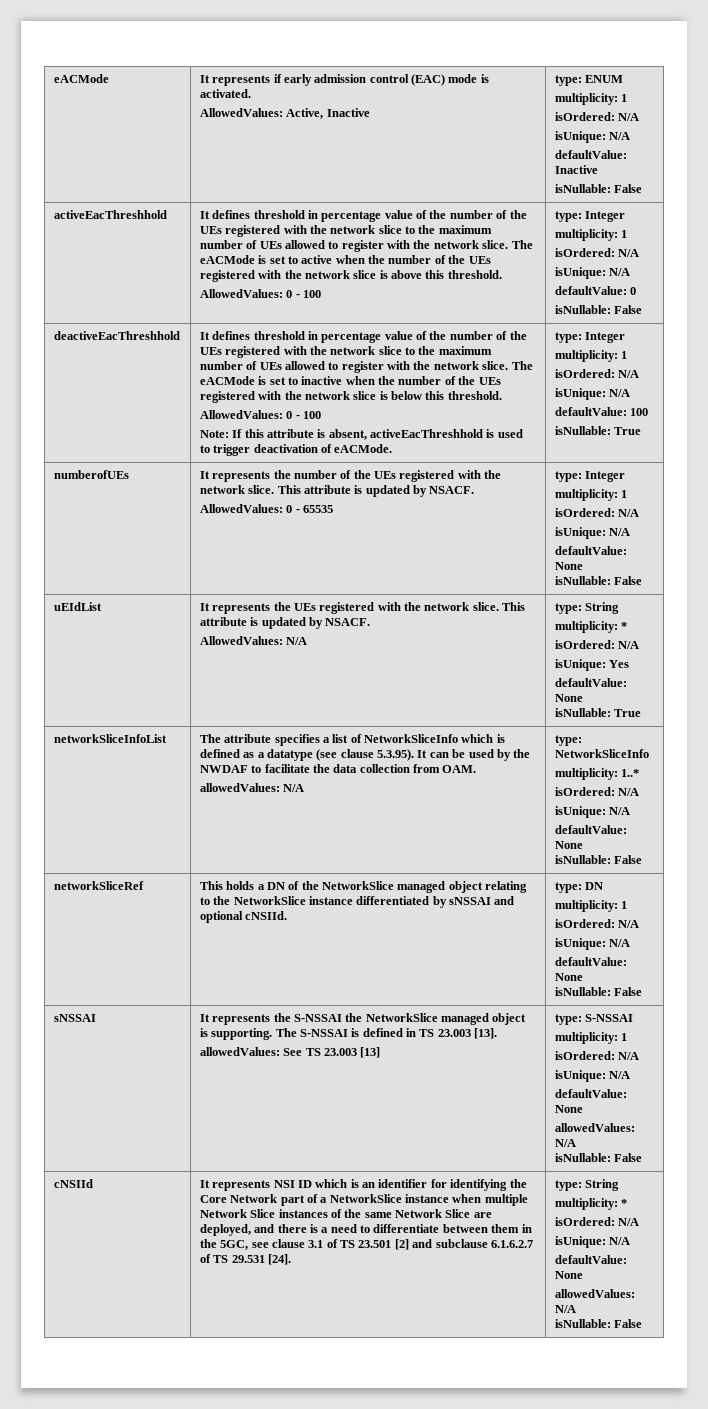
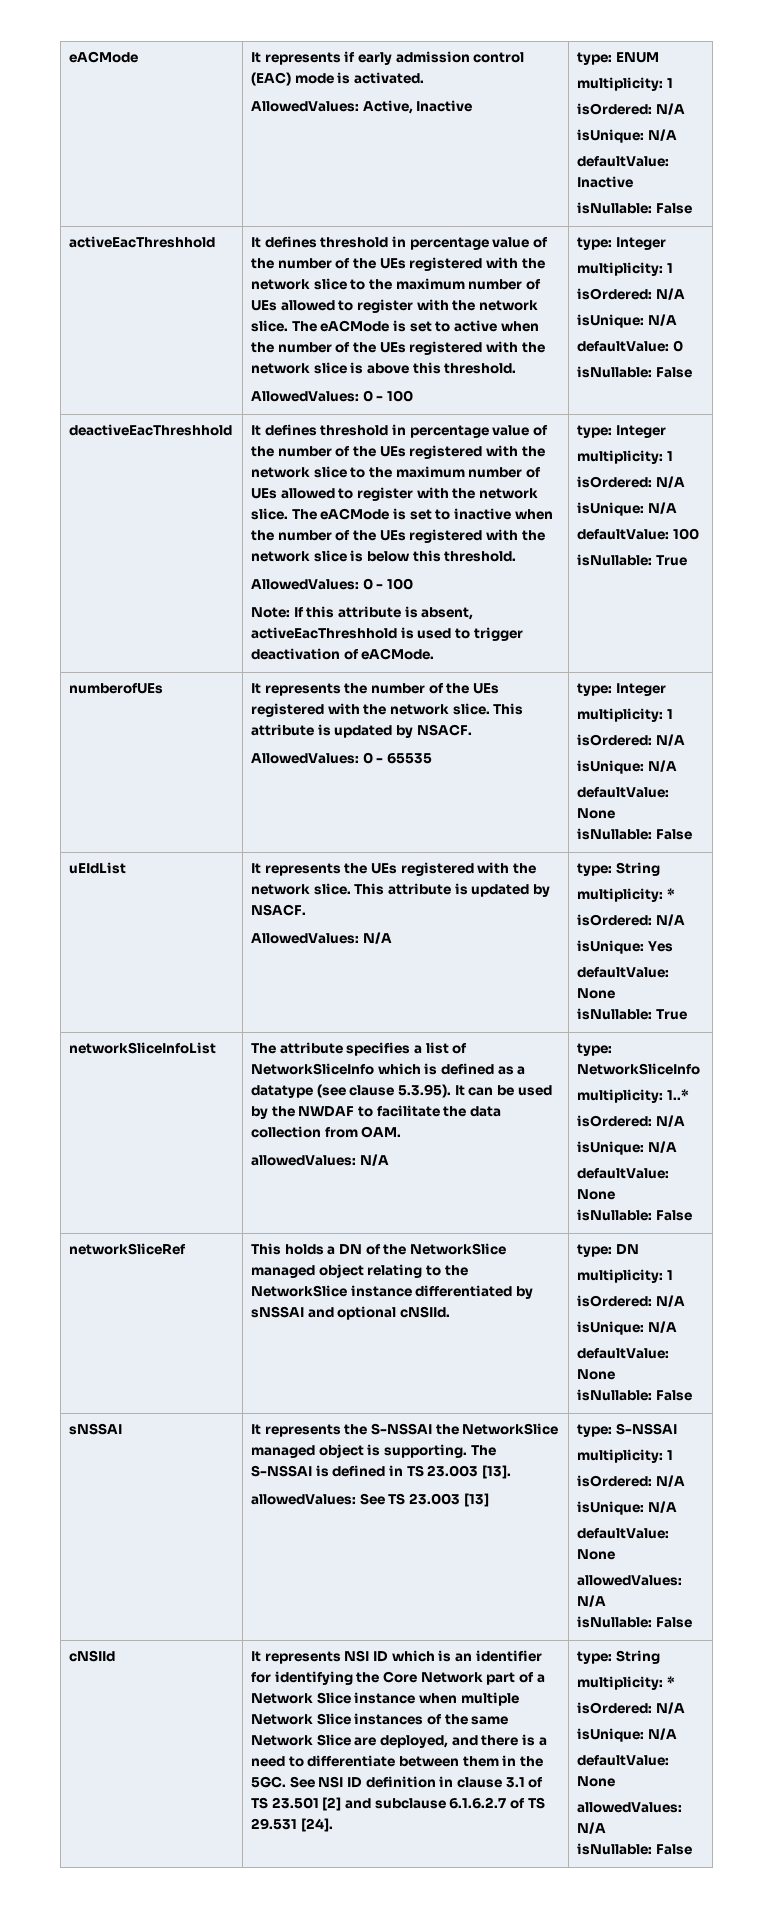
- It represents NSI ID which is an identifier for identifying the Core Network part of a NetworkSlice instance when multiple Network Slice instances of the same Network Slice are deployed, and there is a need to differentiate between them in the 5GC, see clause 3.1 of TS 23.501 [2] and subclause 6.1.6.2.7 of TS 29.531 [24].
+ It represents NSI ID which is an identifier for identifying the Core Network part of a Network Slice instance when multiple Network Slice instances of the same Network Slice are deployed, and there is a need to differentiate between them in the 5GC. See NSI ID definition in clause 3.1 of TS 23.501 [2] and subclause 6.1.6.2.7 of TS 29.531 [24].

